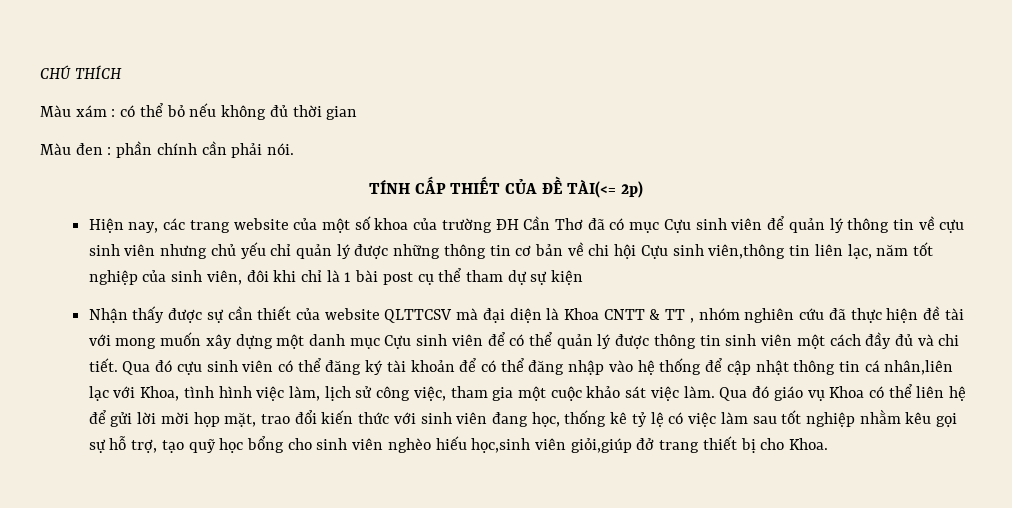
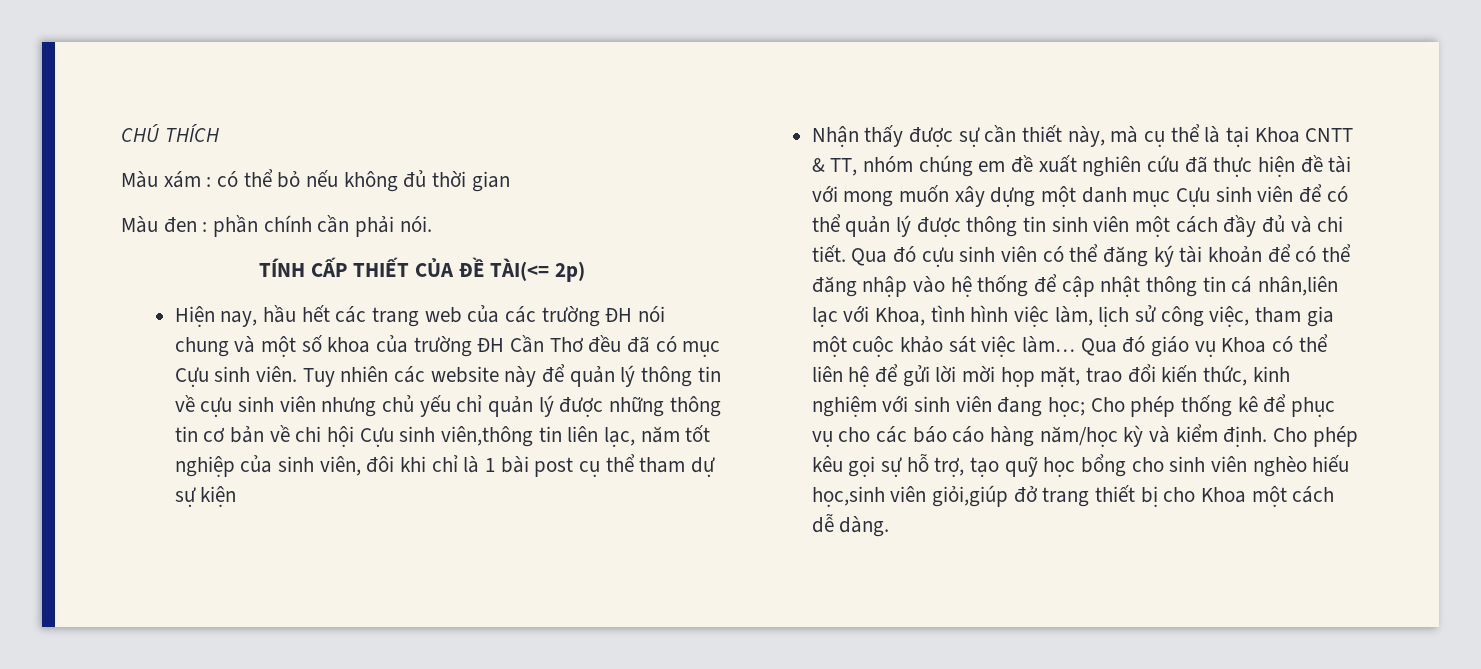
- Hiện nay, các trang website của một số khoa của trường ĐH Cần Thơ đã có mục Cựu sinh viên để quản lý thông tin về cựu sinh viên nhưng chủ yếu chỉ quản lý được những thông tin cơ bản về chi hội Cựu sinh viên,thông tin liên lạc, năm tốt nghiệp của sinh viên, đôi khi chỉ là 1 bài post cụ thể tham dự sự kiện
+ Hiện nay, hầu hết các trang web của các trường ĐH nói chung và một số khoa của trường ĐH Cần Thơ đều đã có mục Cựu sinh viên. Tuy nhiên các website này để quản lý thông tin về cựu sinh viên nhưng chủ yếu chỉ quản lý được những thông tin cơ bản về chi hội Cựu sinh viên,thông tin liên lạc, năm tốt nghiệp của sinh viên, đôi khi chỉ là 1 bài post cụ thể tham dự sự kiện
- Nhận thấy được sự cần thiết của website QLTTCSV mà đại diện là Khoa CNTT & TT , nhóm nghiên cứu đã thực hiện đề tài với mong muốn xây dựng một danh mục Cựu sinh viên để có thể quản lý được thông tin sinh viên một cách đầy đủ và chi tiết.
+ Nhận thấy được sự cần thiết này, mà cụ thể là tại Khoa CNTT & TT, nhóm chúng em đề xuất nghiên cứu đã thực hiện đề tài với mong muốn xây dựng một danh mục Cựu sinh viên để có thể quản lý được thông tin sinh viên một cách đầy đủ và chi tiết.
- Qua đó cựu sinh viên có thể đăng ký tài khoản để có thể đăng nhập vào hệ thống để cập nhật thông tin cá nhân,liên lạc với Khoa, tình hình việc làm, lịch sử công việc, tham gia một cuộc khảo sát việc làm.
+ Qua đó cựu sinh viên có thể đăng ký tài khoản để có thể đăng nhập vào hệ thống để cập nhật thông tin cá nhân,liên lạc với Khoa, tình hình việc làm, lịch sử công việc, tham gia một cuộc khảo sát việc làm…
- Qua đó giáo vụ Khoa có thể liên hệ để gửi lời mời họp mặt, trao đổi kiến thức với sinh viên đang học, thống kê tỷ lệ có việc làm sau tốt nghiệp nhằm kêu gọi sự hỗ trợ, tạo quỹ học bổng cho sinh viên nghèo hiếu học,sinh viên giỏi,giúp đở trang thiết bị cho Khoa.
+ Qua đó giáo vụ Khoa có thể liên hệ để gửi lời mời họp mặt, trao đổi kiến thức, kinh nghiệm với sinh viên đang học; Cho phép thống kê để phục vụ cho các báo cáo hàng năm/học kỳ và kiểm định. Cho phép kêu gọi sự hỗ trợ, tạo quỹ học bổng cho sinh viên nghèo hiếu học,sinh viên giỏi,giúp đở trang thiết bị cho Khoa một cách dễ dàng.

